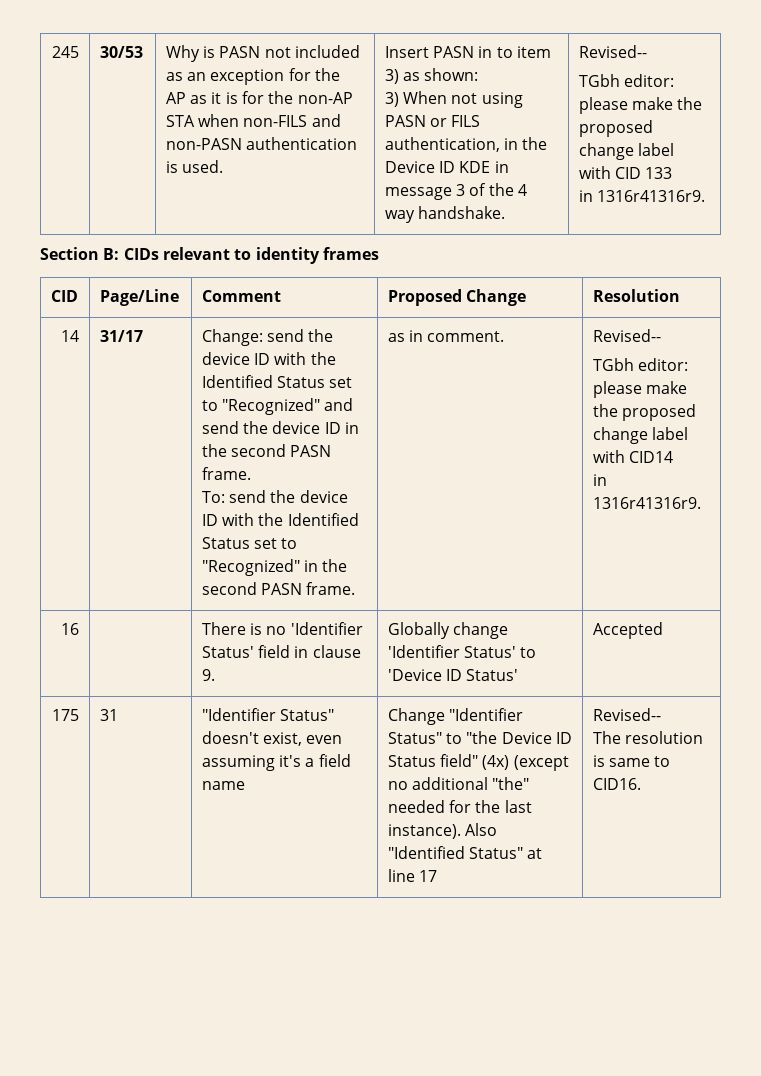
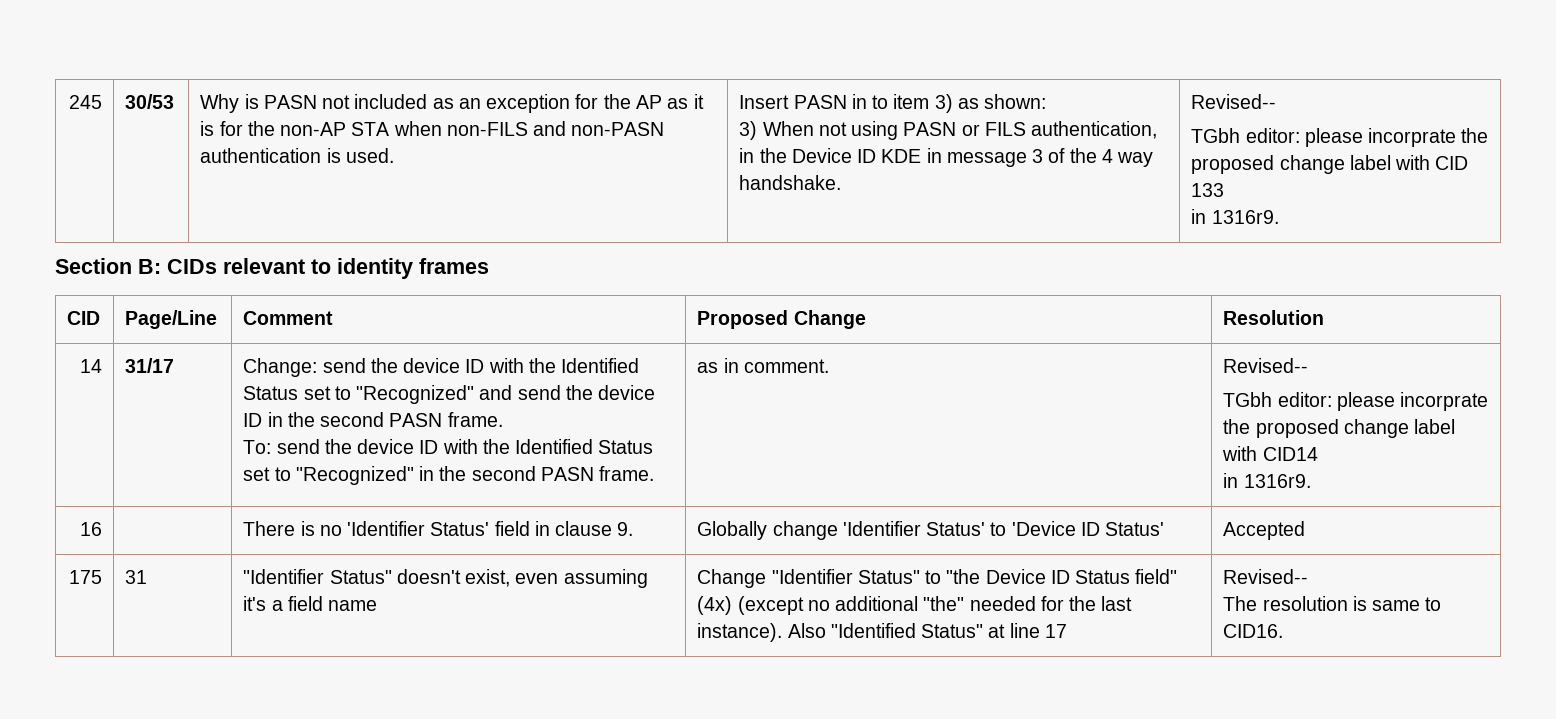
- TGbh editor: please make the proposed change label with CID 133
- in 1316r41316r9.
+ TGbh editor: please incorprate the proposed change label with CID 133
+ in 1316r9.
- TGbh editor: please make the proposed change label with CID14
- in 1316r41316r9.
+ TGbh editor: please incorprate the proposed change label with CID14
+ in 1316r9.

